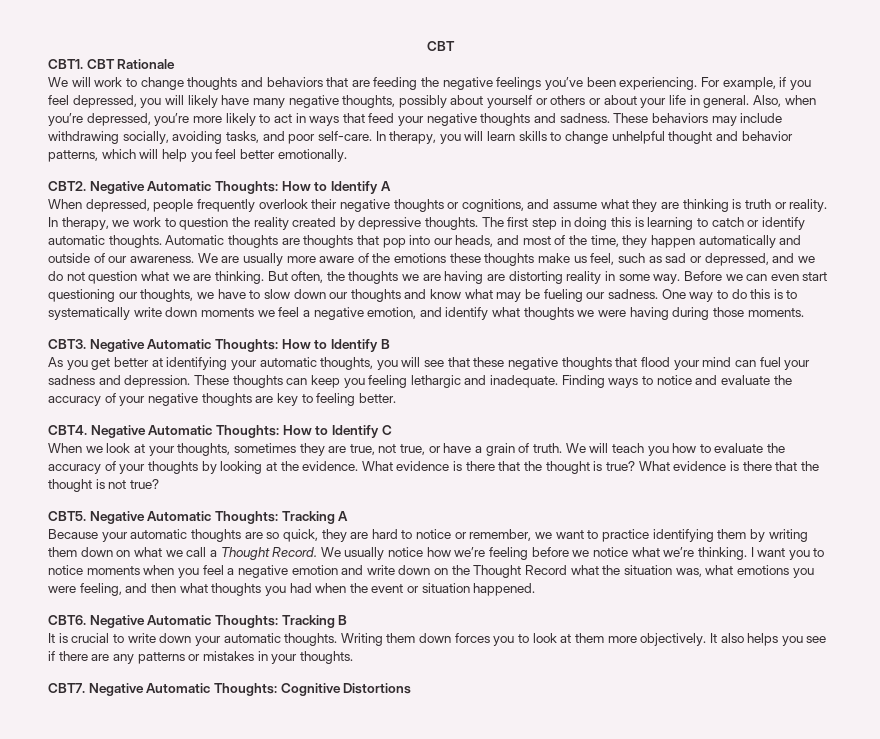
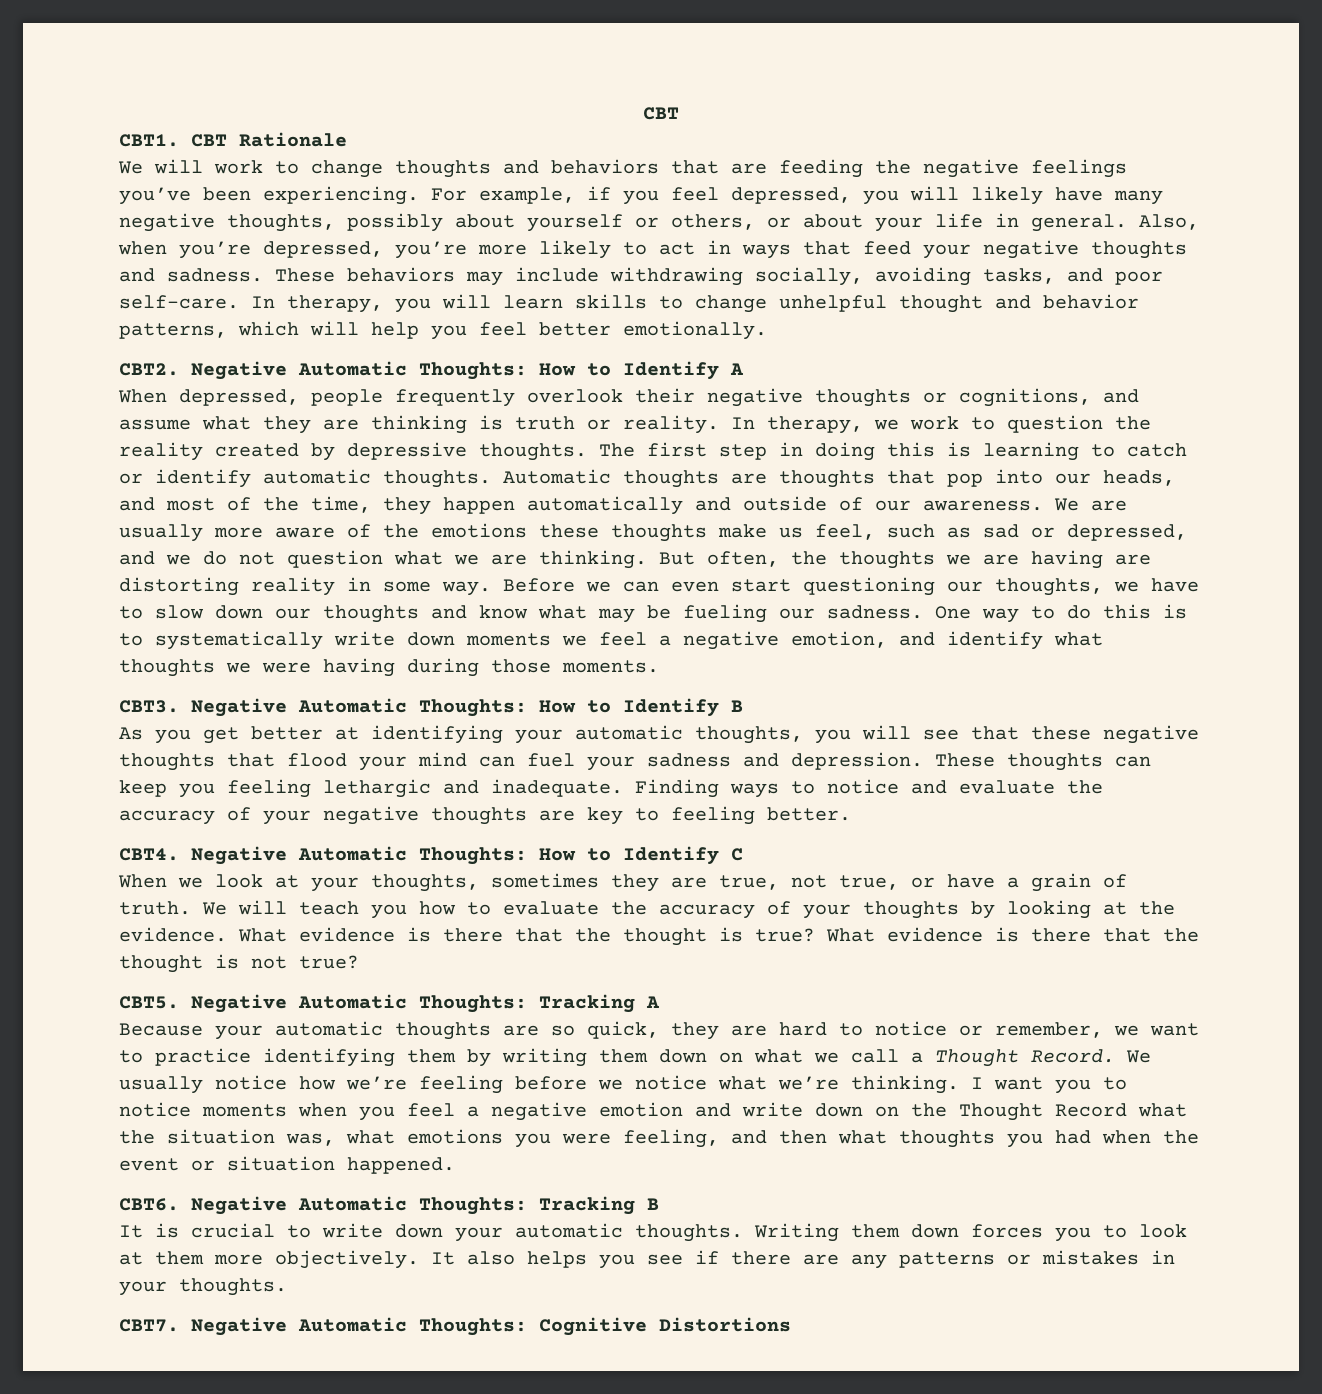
- For example, if you feel depressed, you will likely have many negative thoughts, possibly about yourself or others or about your life in general.
+ For example, if you feel depressed, you will likely have many negative thoughts, possibly about yourself or others, or about your life in general.

